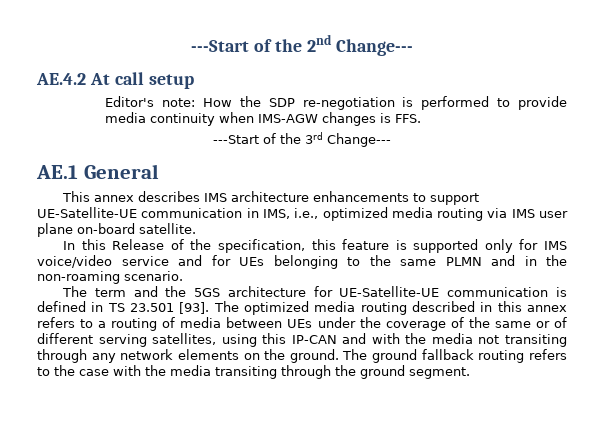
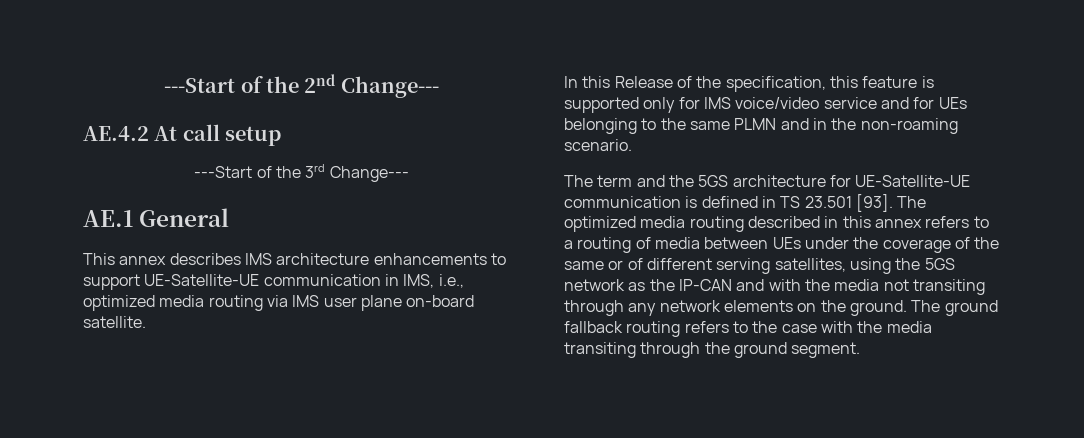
- Editor's note: How the SDP re-negotiation is performed to provide media continuity when IMS-AGW changes is FFS.
- The optimized media routing described in this annex refers to a routing of media between UEs under the coverage of the same or of different serving satellites, using this IP-CAN and with the media not transiting through any network elements on the ground.
+ The optimized media routing described in this annex refers to a routing of media between UEs under the coverage of the same or of different serving satellites, using the 5GS network as the IP-CAN and with the media not transiting through any network elements on the ground.

